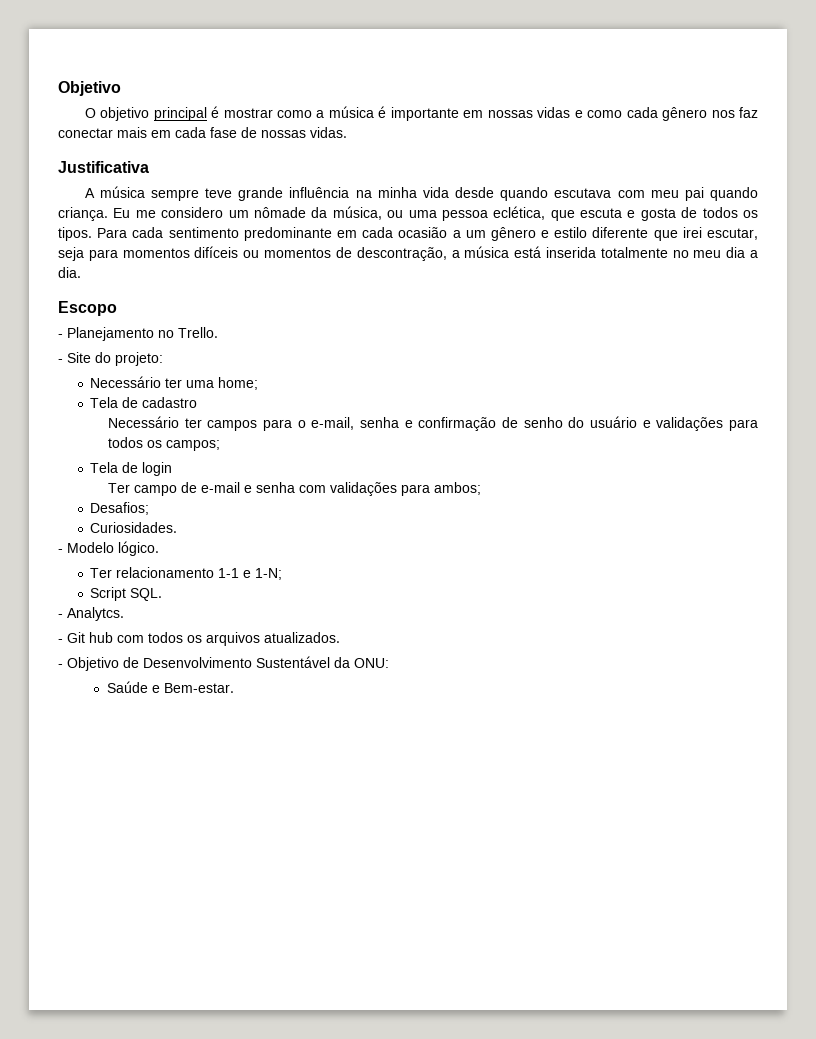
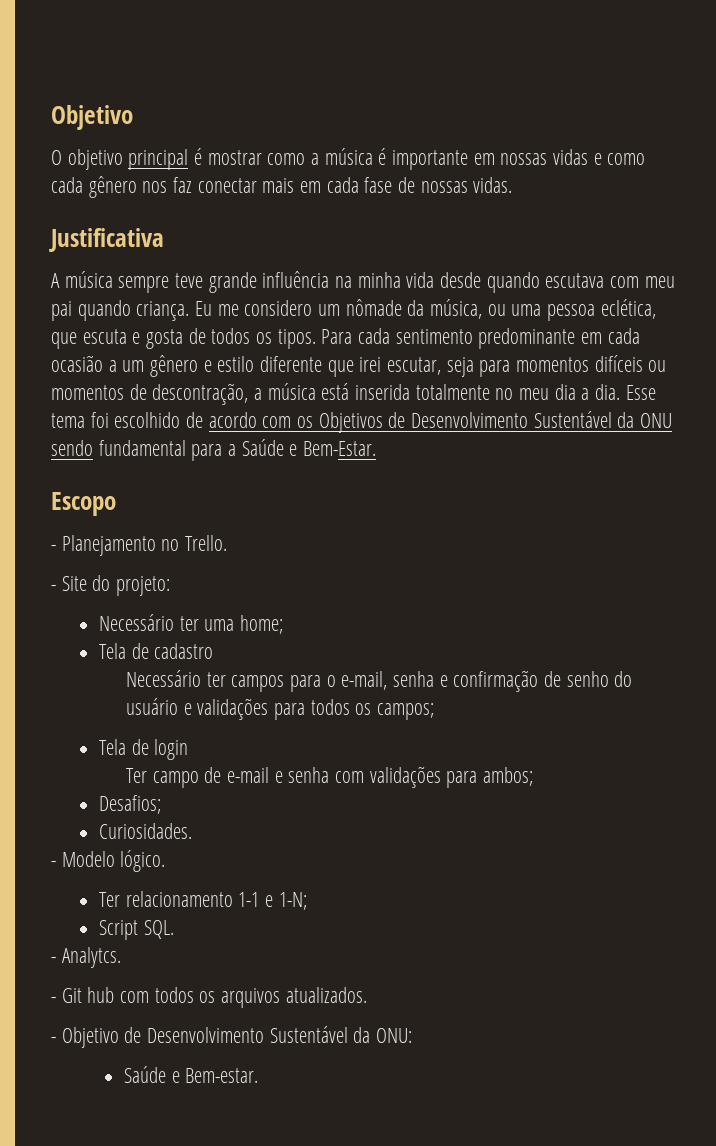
+ Esse tema foi escolhido de acordo com os Objetivos de Desenvolvimento Sustentável da ONU sendo fundamental para a Saúde e Bem-Estar.

